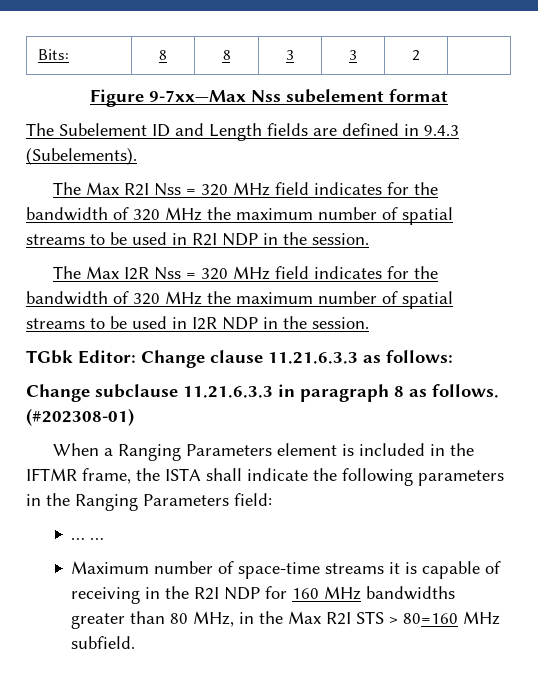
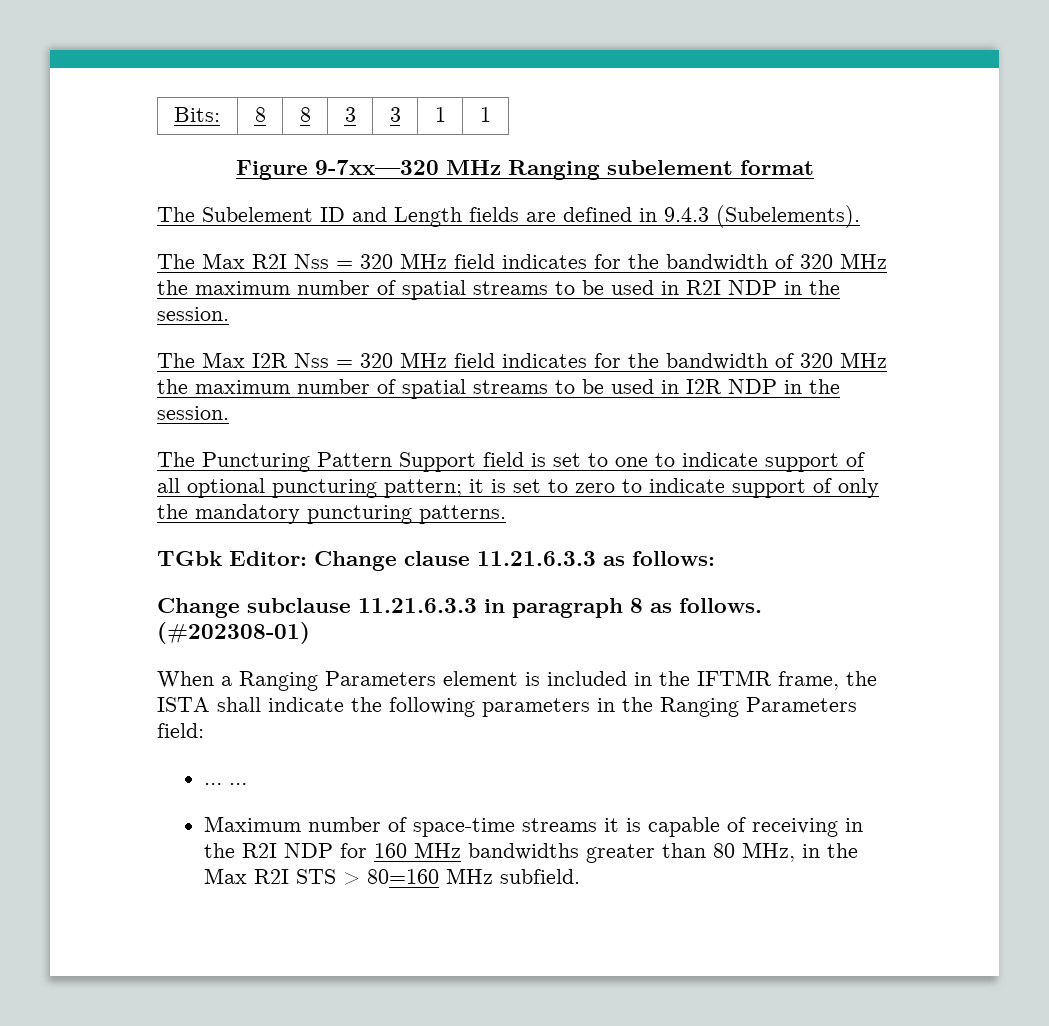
- Bits: | 8 | 8 | 3 | 3 | 2 |
+ Bits: | 8 | 8 | 3 | 3 | 1 | 1
- Figure 9-7xx—Max Nss subelement format
+ Figure 9-7xx—320 MHz Ranging subelement format
+ The Puncturing Pattern Support field is set to one to indicate support of all optional puncturing pattern; it is set to zero to indicate support of only the mandatory puncturing patterns.

